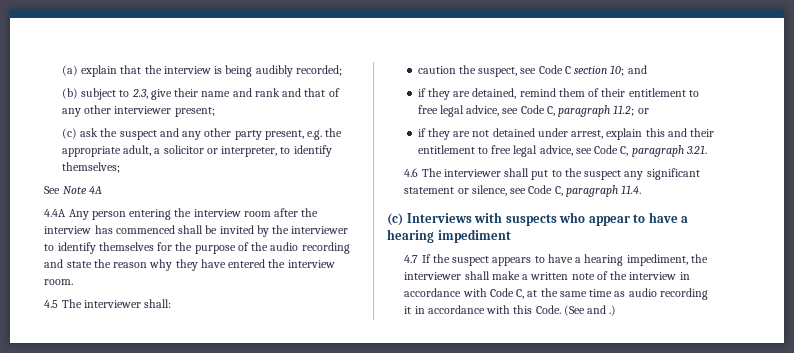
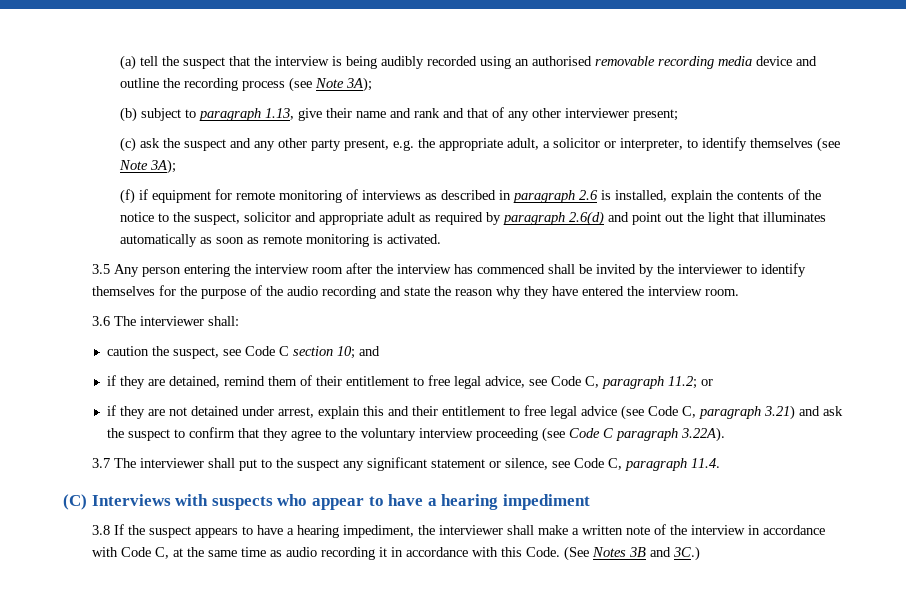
- (a) explain that the interview is being audibly recorded;
+ (a) tell the suspect that the interview is being audibly recorded using an authorised removable recording media device and outline the recording process (see Note 3A);
- (b) subject to 2.3, give their name and rank and that of any other interviewer present;
+ (b) subject to paragraph 1.13, give their name and rank and that of any other interviewer present;
- (c) ask the suspect and any other party present, e.g. the appropriate adult, a solicitor or interpreter, to identify themselves;
- See Note 4A
- 4.4A Any person entering the interview room after the interview has commenced shall be invited by the interviewer to identify themselves for the purpose of the audio recording and state the reason why they have entered the interview room.
+ (c) ask the suspect and any other party present, e.g. the appropriate adult, a solicitor or interpreter, to identify themselves (see Note 3A);
+ (f) if equipment for remote monitoring of interviews as described in paragraph 2.6 is installed, explain the contents of the notice to the suspect, solicitor and appropriate adult as required by paragraph 2.6(d) and point out the light that illuminates automatically as soon as remote monitoring is activated.
+ 3.5 Any person entering the interview room after the interview has commenced shall be invited by the interviewer to identify themselves for the purpose of the audio recording and state the reason why they have entered the interview room.
- 4.5 The interviewer shall:
+ 3.6 The interviewer shall:
- if they are not detained under arrest, explain this and their entitlement to free legal advice, see Code C, paragraph 3.21.
- 4.6 The interviewer shall put to the suspect any significant statement or silence, see Code C, paragraph 11.4.
+ if they are not detained under arrest, explain this and their entitlement to free legal advice (see Code C, paragraph 3.21) and ask the suspect to confirm that they agree to the voluntary interview proceeding (see Code C paragraph 3.22A).
+ 3.7 The interviewer shall put to the suspect any significant statement or silence, see Code C, paragraph 11.4.
- (c) Interviews with suspects who appear to have a hearing impediment
+ (C) Interviews with suspects who appear to have a hearing impediment
- 4.7 If the suspect appears to have a hearing impediment, the interviewer shall make a written note of the interview in accordance with Code C, at the same time as audio recording it in accordance with this Code.
+ 3.8 If the suspect appears to have a hearing impediment, the interviewer shall make a written note of the interview in accordance with Code C, at the same time as audio recording it in accordance with this Code.
- (See and .)
+ (See Notes 3B and 3C.)

